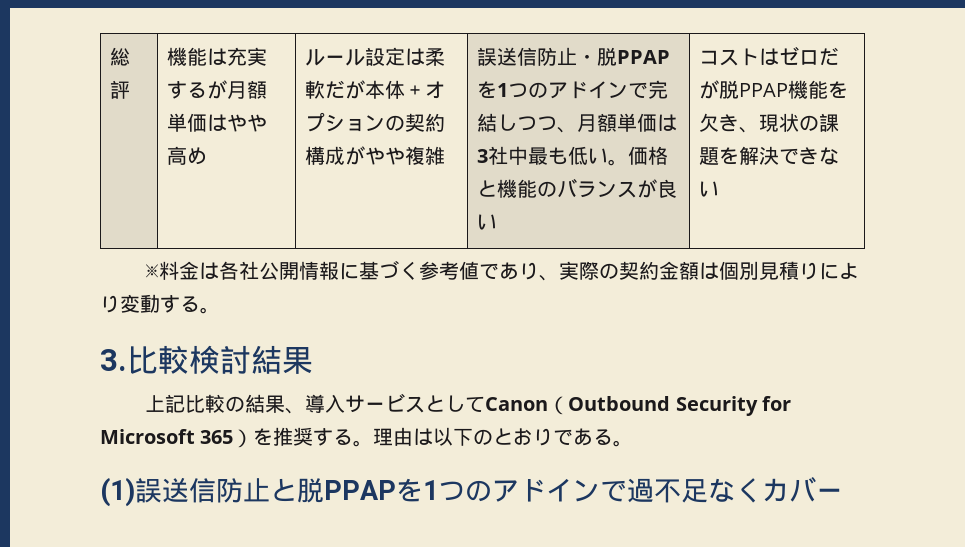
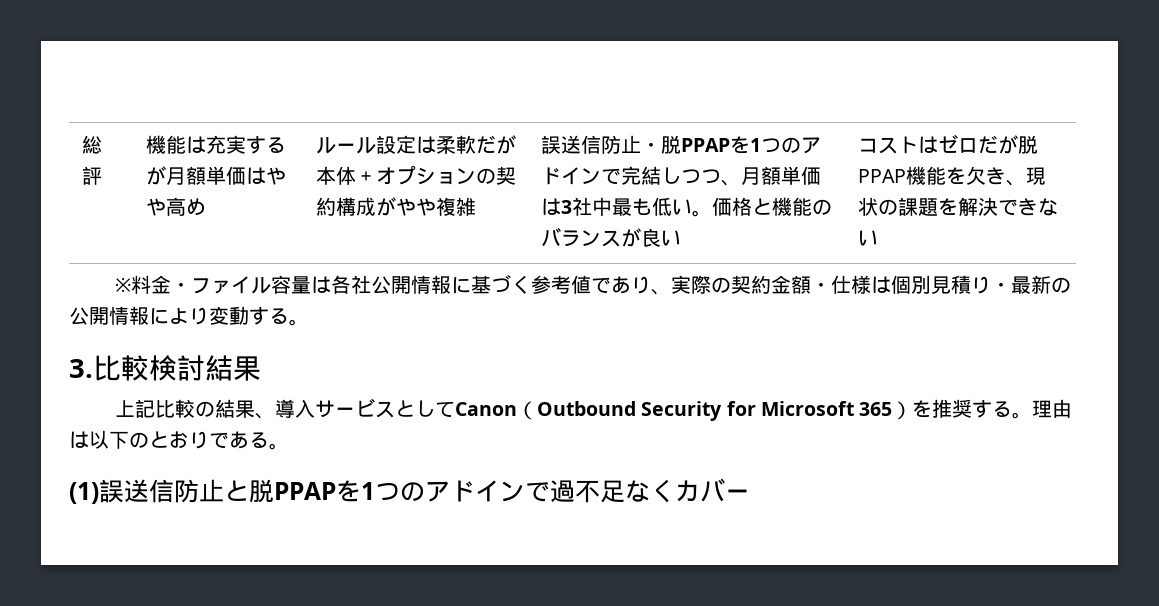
- ※料金は各社公開情報に基づく参考値であり、実際の契約金額は個別見積りにより変動する。
+ ※料金・ファイル容量は各社公開情報に基づく参考値であり、実際の契約金額・仕様は個別見積り・最新の公開情報により変動する。

